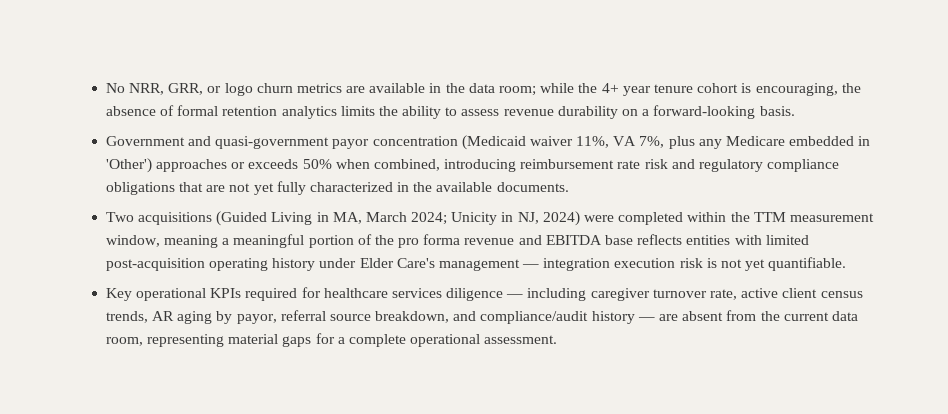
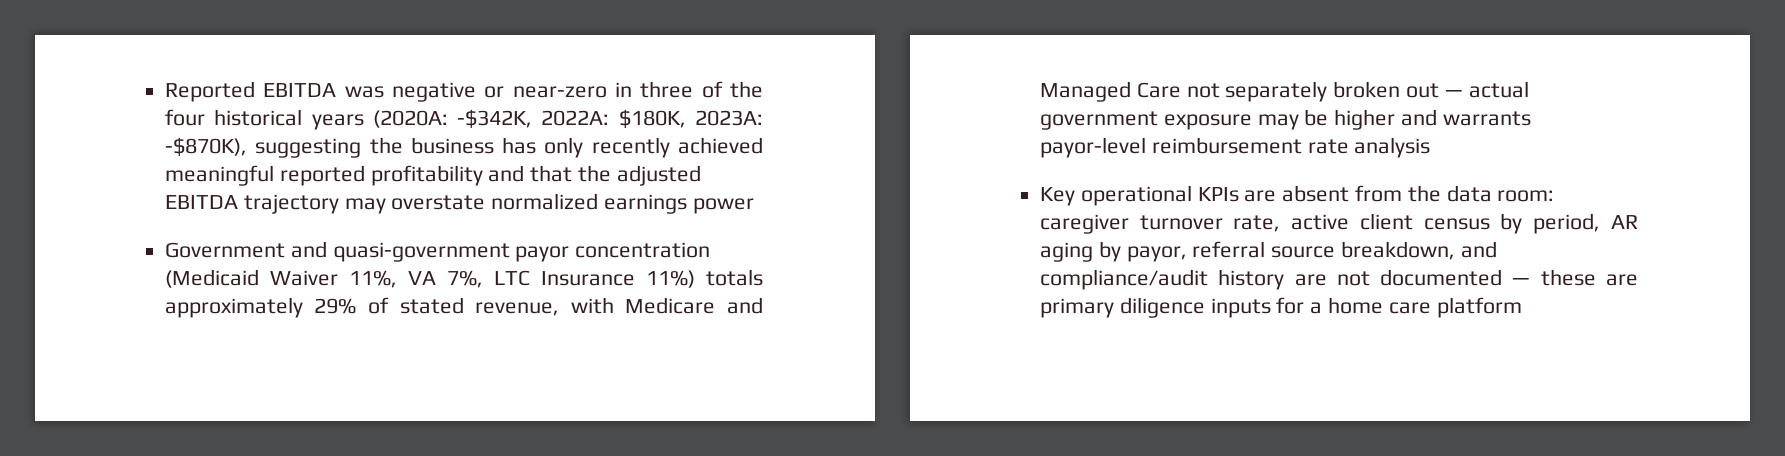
- No NRR, GRR, or logo churn metrics are available in the data room; while the 4+ year tenure cohort is encouraging, the absence of formal retention analytics limits the ability to assess revenue durability on a forward-looking basis.
+ Reported EBITDA was negative or near-zero in three of the four historical years (2020A: -$342K, 2022A: $180K, 2023A: -$870K), suggesting the business has only recently achieved meaningful reported profitability and that the adjusted EBITDA trajectory may overstate normalized earnings power
- Government and quasi-government payor concentration (Medicaid waiver 11%, VA 7%, plus any Medicare embedded in 'Other') approaches or exceeds 50% when combined, introducing reimbursement rate risk and regulatory compliance obligations that are not yet fully characterized in the available documents.
- Two acquisitions (Guided Living in MA, March 2024; Unicity in NJ, 2024) were completed within the TTM measurement window, meaning a meaningful portion of the pro forma revenue and EBITDA base reflects entities with limited post-acquisition operating history under Elder Care's management — integration execution risk is not yet quantifiable.
- Key operational KPIs required for healthcare services diligence — including caregiver turnover rate, active client census trends, AR aging by payor, referral source breakdown, and compliance/audit history — are absent from the current data room, representing material gaps for a complete operational assessment.
+ Government and quasi-government payor concentration (Medicaid Waiver 11%, VA 7%, LTC Insurance 11%) totals approximately 29% of stated revenue, with Medicare and Managed Care not separately broken out — actual government exposure may be higher and warrants payor-level reimbursement rate analysis
+ Key operational KPIs are absent from the data room: caregiver turnover rate, active client census by period, AR aging by payor, referral source breakdown, and compliance/audit history are not documented — these are primary diligence inputs for a home care platform

